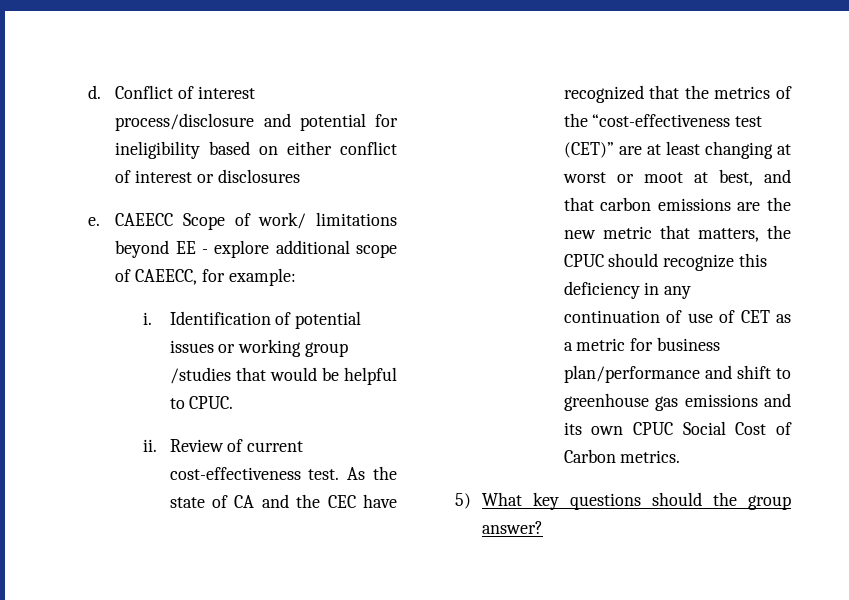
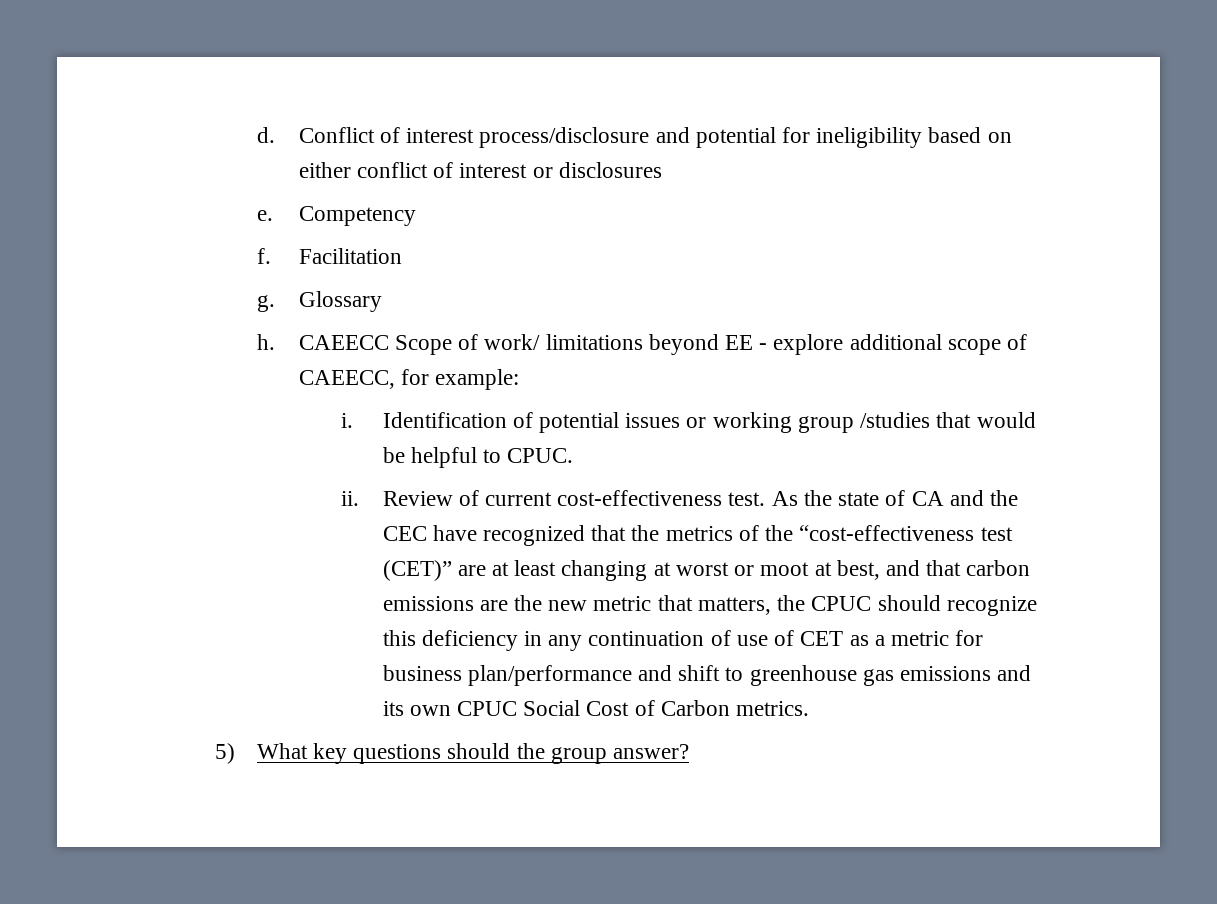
+ Competency
+ f. Facilitation
+ g. Glossary
+ h.

